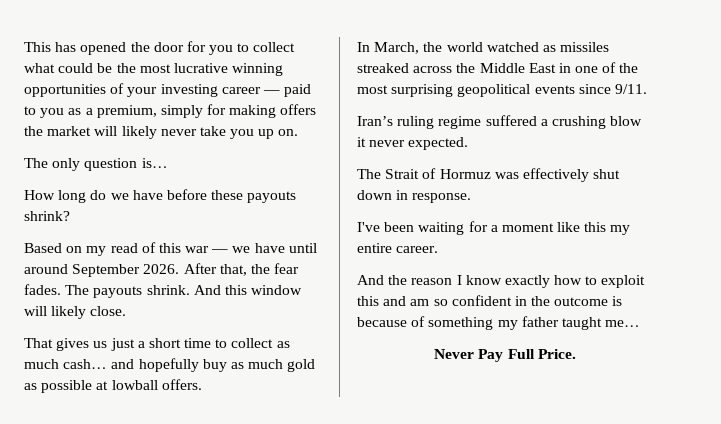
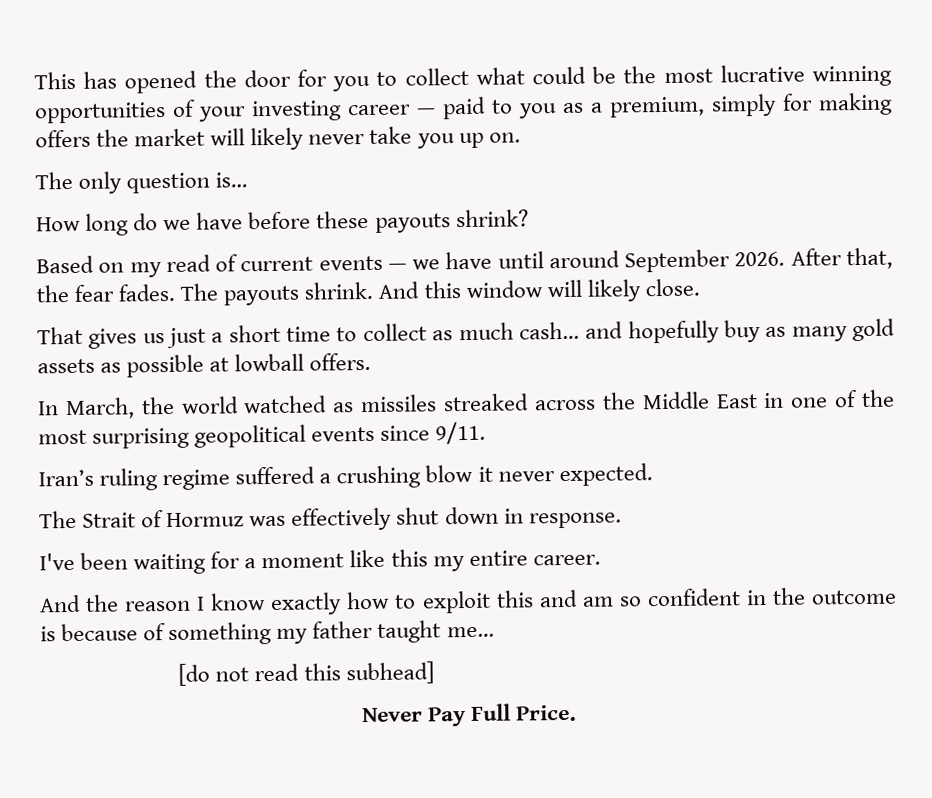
- Based on my read of this war — we have until around September 2026.
+ Based on my read of current events — we have until around September 2026.
- That gives us just a short time to collect as much cash… and hopefully buy as much gold as possible at lowball offers.
+ That gives us just a short time to collect as much cash… and hopefully buy as many gold assets as possible at lowball offers.
+ [do not read this subhead]

